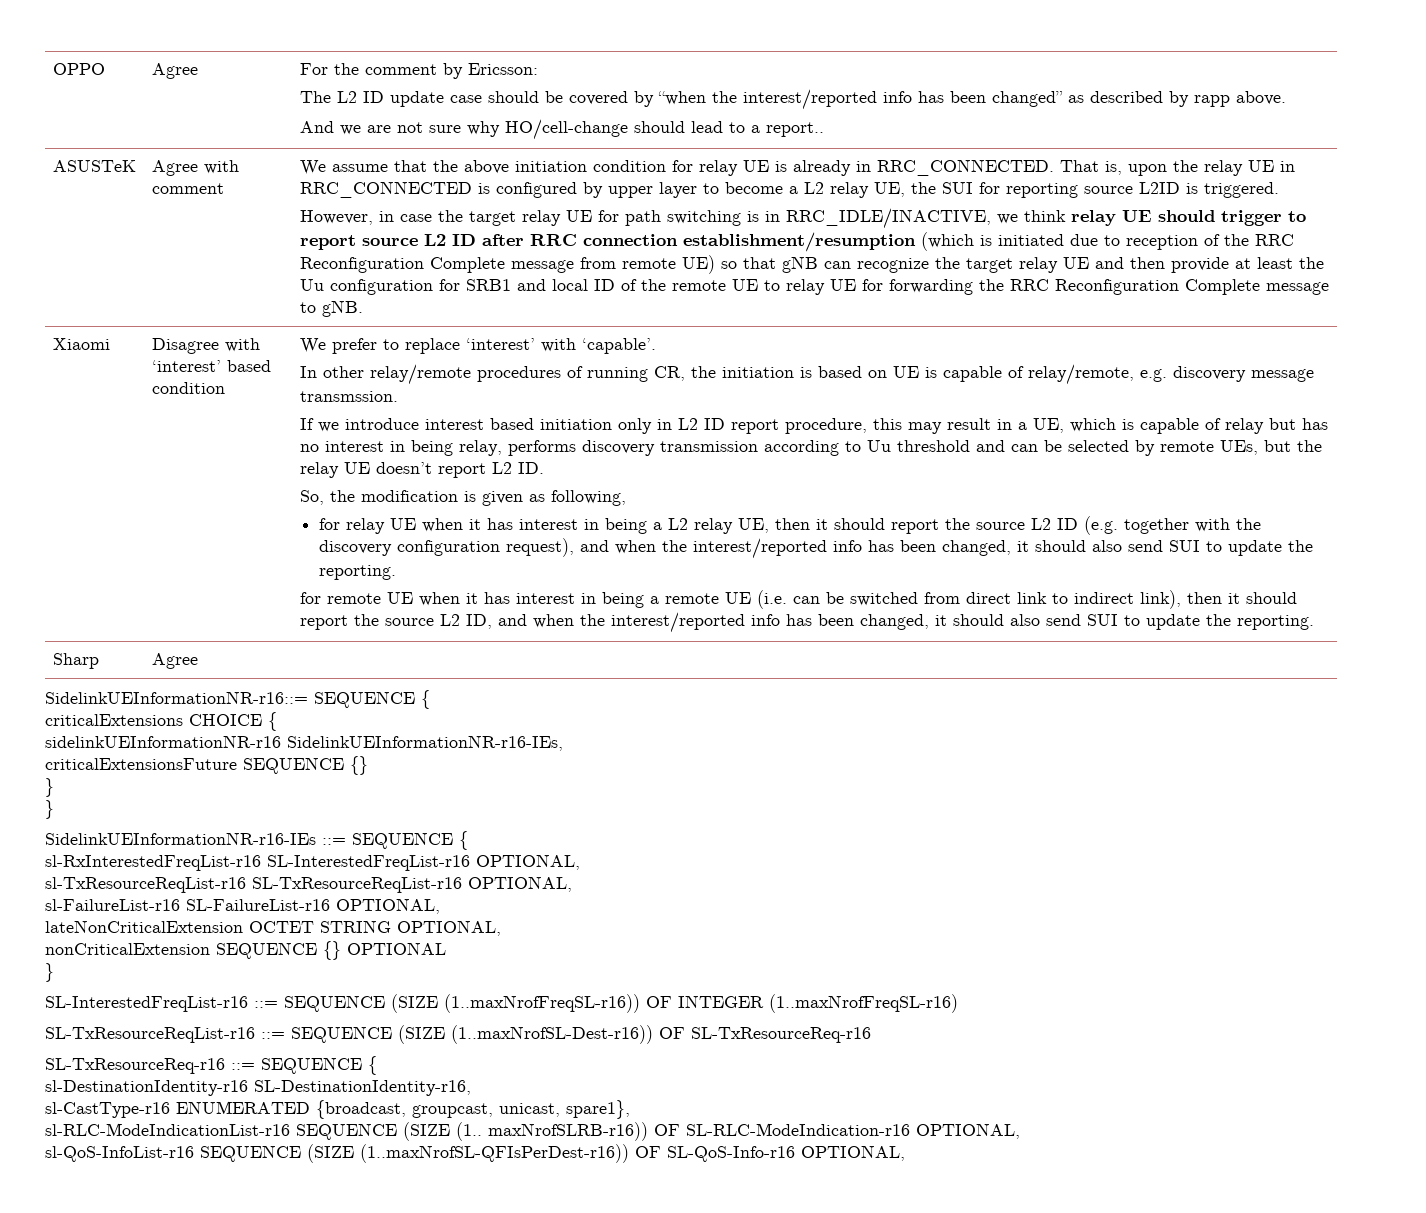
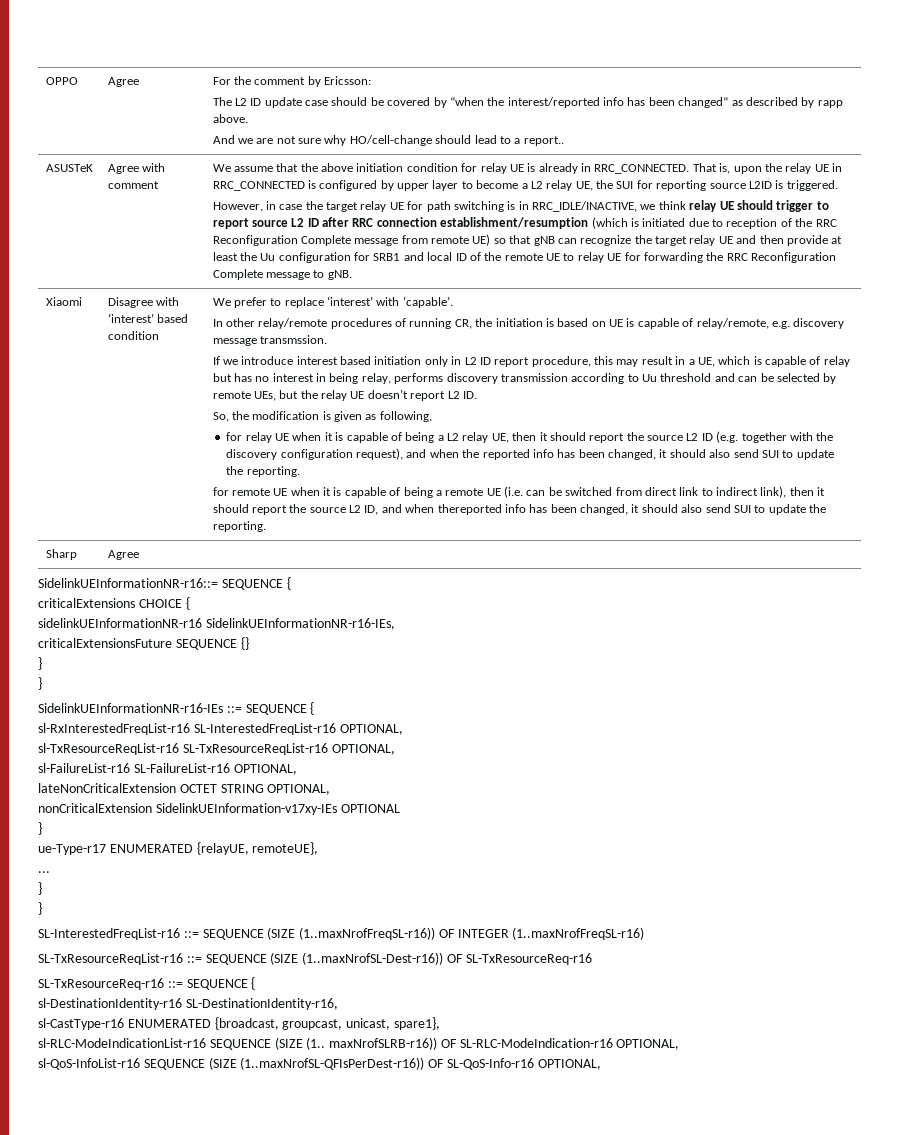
- for relay UE when it has interest in being a L2 relay UE, then it should report the source L2 ID (e.g. together with the discovery configuration request), and when the interest/reported info has been changed, it should also send SUI to update the reporting.
+ for relay UE when it is capable of being a L2 relay UE, then it should report the source L2 ID (e.g. together with the discovery configuration request), and when the reported info has been changed, it should also send SUI to update the reporting.
- for remote UE when it has interest in being a remote UE (i.e. can be switched from direct link to indirect link), then it should report the source L2 ID, and when the interest/reported info has been changed, it should also send SUI to update the reporting.
+ for remote UE when it is capable of being a remote UE (i.e. can be switched from direct link to indirect link), then it should report the source L2 ID, and when thereported info has been changed, it should also send SUI to update the reporting.
- nonCriticalExtension SEQUENCE {} OPTIONAL
+ nonCriticalExtension SidelinkUEInformation-v17xy-IEs OPTIONAL
+ ue-Type-r17 ENUMERATED {relayUE, remoteUE},
+ ...
+ }
+ }

